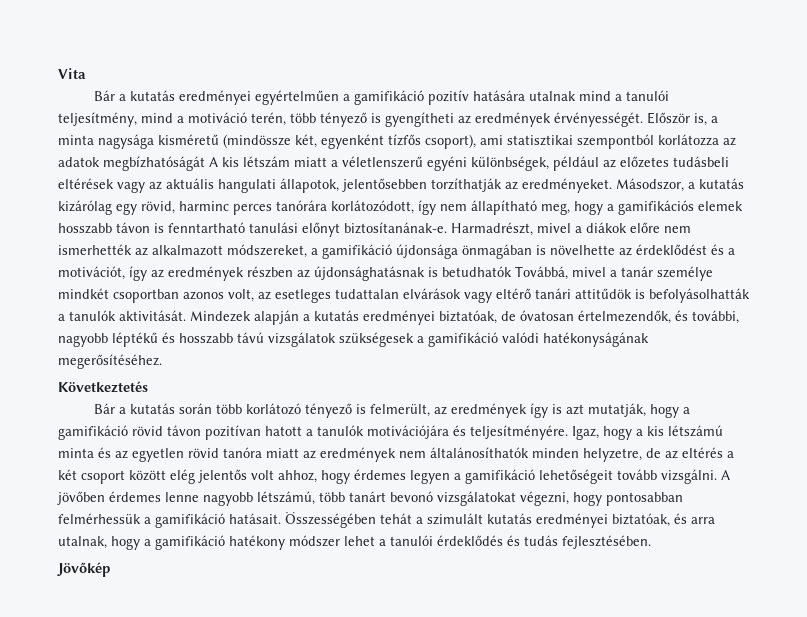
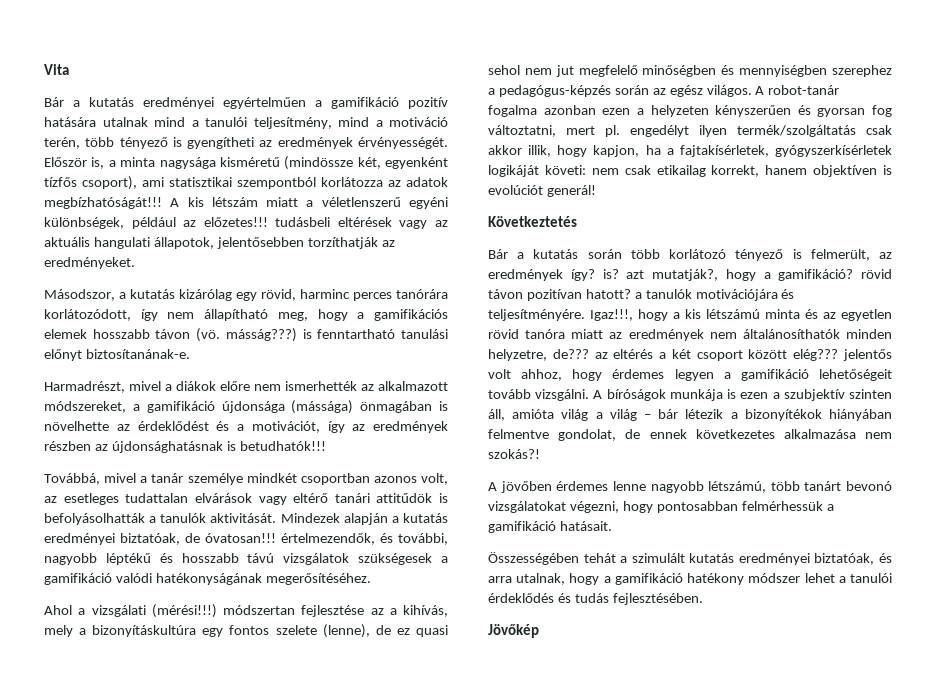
- Először is, a minta nagysága kisméretű (mindössze két, egyenként tízfős csoport), ami statisztikai szempontból korlátozza az adatok megbízhatóságát A kis létszám miatt a véletlenszerű egyéni különbségek, például az előzetes tudásbeli eltérések vagy az aktuális hangulati állapotok, jelentősebben torzíthatják az eredményeket. Másodszor, a kutatás kizárólag egy rövid, harminc perces tanórára korlátozódott, így nem állapítható meg, hogy a gamifikációs elemek hosszabb távon is fenntartható tanulási előnyt biztosítanának-e. Harmadrészt, mivel a diákok előre nem ismerhették az alkalmazott módszereket, a gamifikáció újdonsága önmagában is növelhette az érdeklődést és a motivációt, így az eredmények részben az újdonsághatásnak is betudhatók Továbbá, mivel a tanár személye mindkét csoportban azonos volt, az esetleges tudattalan elvárások vagy eltérő tanári attitűdök is befolyásolhatták a tanulók aktivitását.
+ Először is, a minta nagysága kisméretű (mindössze két, egyenként tízfős csoport), ami statisztikai szempontból korlátozza az adatok megbízhatóságát!!! A kis létszám miatt a véletlenszerű egyéni különbségek, például az előzetes!!! tudásbeli eltérések vagy az aktuális hangulati állapotok, jelentősebben torzíthatják az eredményeket.
+ Másodszor, a kutatás kizárólag egy rövid, harminc perces tanórára korlátozódott, így nem állapítható meg, hogy a gamifikációs elemek hosszabb távon (vö. másság???) is fenntartható tanulási előnyt biztosítanának-e.
+ Harmadrészt, mivel a diákok előre nem ismerhették az alkalmazott módszereket, a gamifikáció újdonsága (mássága) önmagában is növelhette az érdeklődést és a motivációt, így az eredmények részben az újdonsághatásnak is betudhatók!!!
+ Továbbá, mivel a tanár személye mindkét csoportban azonos volt, az esetleges tudattalan elvárások vagy eltérő tanári attitűdök is befolyásolhatták a tanulók aktivitását.
- Mindezek alapján a kutatás eredményei biztatóak, de óvatosan értelmezendők, és további, nagyobb léptékű és hosszabb távú vizsgálatok szükségesek a gamifikáció valódi hatékonyságának megerősítéséhez.
+ Mindezek alapján a kutatás eredményei biztatóak, de óvatosan!!! értelmezendők, és további, nagyobb léptékű és hosszabb távú vizsgálatok szükségesek a gamifikáció valódi hatékonyságának megerősítéséhez.
+ Ahol a vizsgálati (mérési!!!) módszertan fejlesztése az a kihívás, mely a bizonyításkultúra egy fontos szelete (lenne), de ez quasi sehol nem jut megfelelő minőségben és mennyiségben szerephez a pedagógus-képzés során az egész világos. A robot-tanár fogalma azonban ezen a helyzeten kényszerűen és gyorsan fog változtatni, mert pl. engedélyt ilyen termék/szolgáltatás csak akkor illik, hogy kapjon, ha a fajtakísérletek, gyógyszerkísérletek logikáját követi: nem csak etikailag korrekt, hanem objektíven is evolúciót generál!
- Bár a kutatás során több korlátozó tényező is felmerült, az eredmények így is azt mutatják, hogy a gamifikáció rövid távon pozitívan hatott a tanulók motivációjára és teljesítményére.
+ Bár a kutatás során több korlátozó tényező is felmerült, az eredmények így? is? azt mutatják?, hogy a gamifikáció? rövid távon pozitívan hatott? a tanulók motivációjára és teljesítményére.
- Igaz, hogy a kis létszámú minta és az egyetlen rövid tanóra miatt az eredmények nem általánosíthatók minden helyzetre, de az eltérés a két csoport között elég jelentős volt ahhoz, hogy érdemes legyen a gamifikáció lehetőségeit tovább vizsgálni.
+ Igaz!!!, hogy a kis létszámú minta és az egyetlen rövid tanóra miatt az eredmények nem általánosíthatók minden helyzetre, de??? az eltérés a két csoport között elég??? jelentős volt ahhoz, hogy érdemes legyen a gamifikáció lehetőségeit tovább vizsgálni.
- A jövőben érdemes lenne nagyobb létszámú, több tanárt bevonó vizsgálatokat végezni, hogy pontosabban felmérhessük a gamifikáció hatásait. Összességében tehát a szimulált kutatás eredményei biztatóak, és arra utalnak, hogy a gamifikáció hatékony módszer lehet a tanulói érdeklődés és tudás fejlesztésében.
+ A bíróságok munkája is ezen a szubjektív szinten áll, amióta világ a világ – bár létezik a bizonyítékok hiányában felmentve gondolat, de ennek következetes alkalmazása nem szokás?!
+ A jövőben érdemes lenne nagyobb létszámú, több tanárt bevonó vizsgálatokat végezni, hogy pontosabban felmérhessük a gamifikáció hatásait.
+ Összességében tehát a szimulált kutatás eredményei biztatóak, és arra utalnak, hogy a gamifikáció hatékony módszer lehet a tanulói érdeklődés és tudás fejlesztésében.

